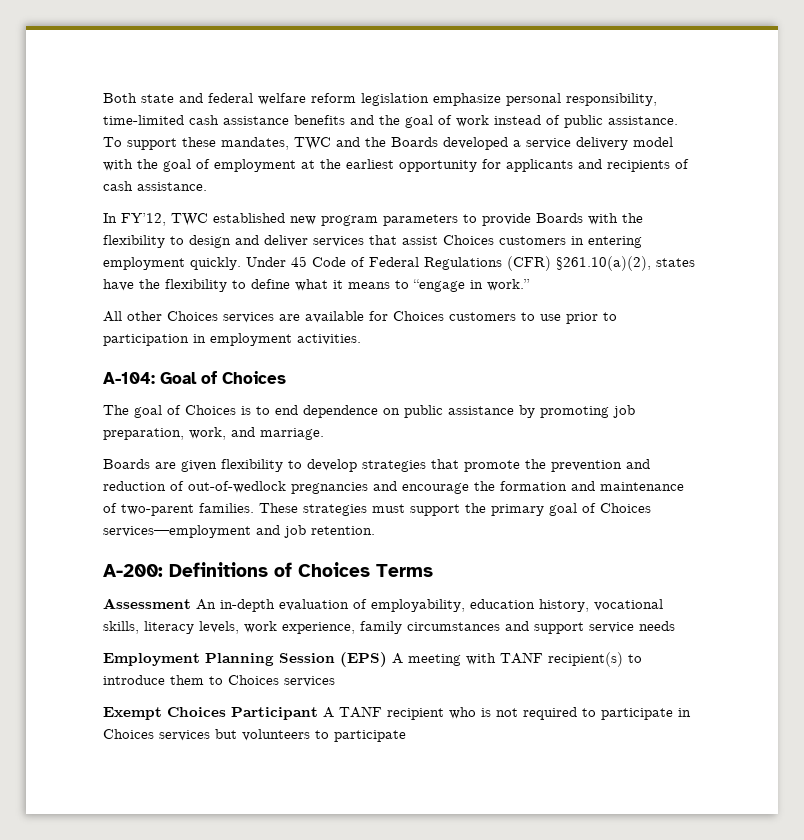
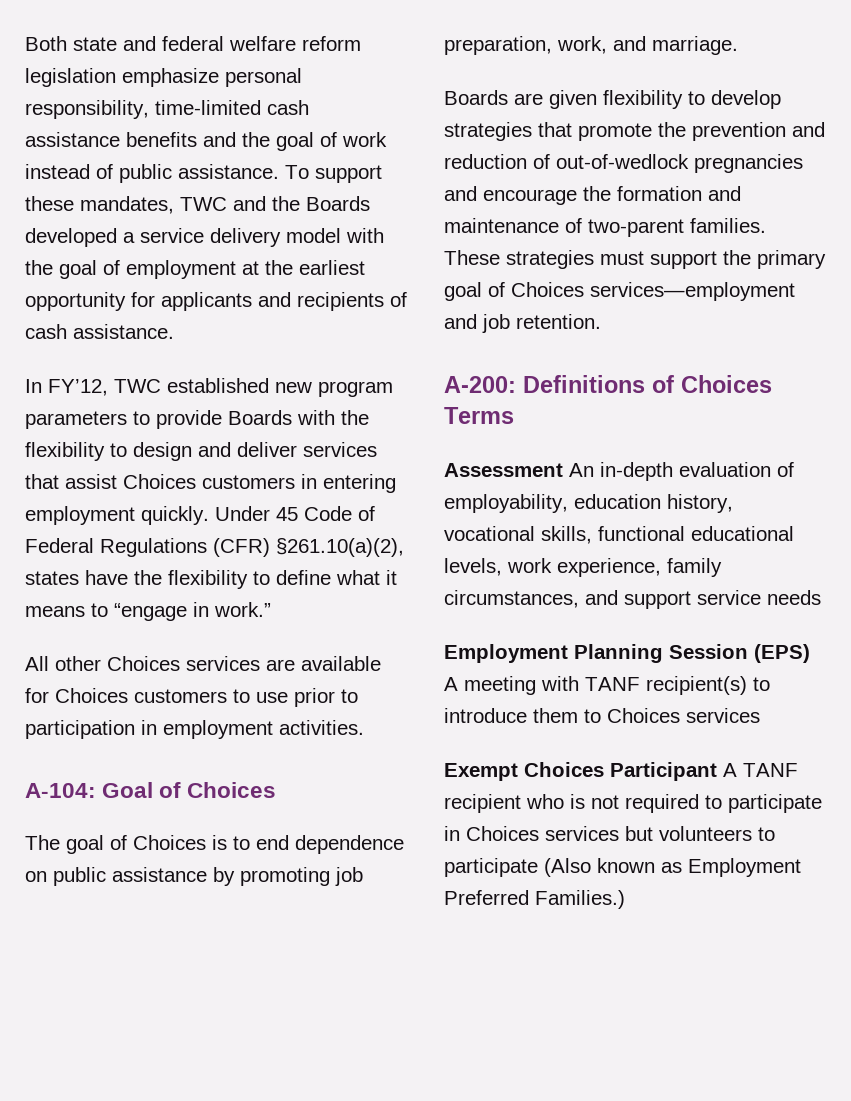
- Assessment An in-depth evaluation of employability, education history, vocational skills, literacy levels, work experience, family circumstances and support service needs
+ Assessment An in-depth evaluation of employability, education history, vocational skills, functional educational levels, work experience, family circumstances, and support service needs
- Exempt Choices Participant A TANF recipient who is not required to participate in Choices services but volunteers to participate
+ Exempt Choices Participant A TANF recipient who is not required to participate in Choices services but volunteers to participate (Also known as Employment Preferred Families.)

